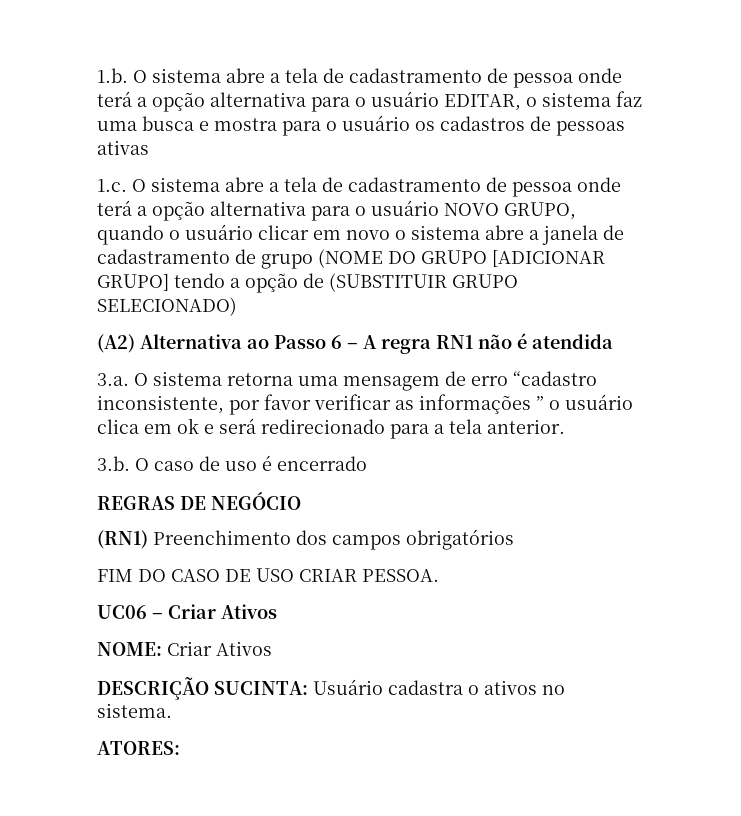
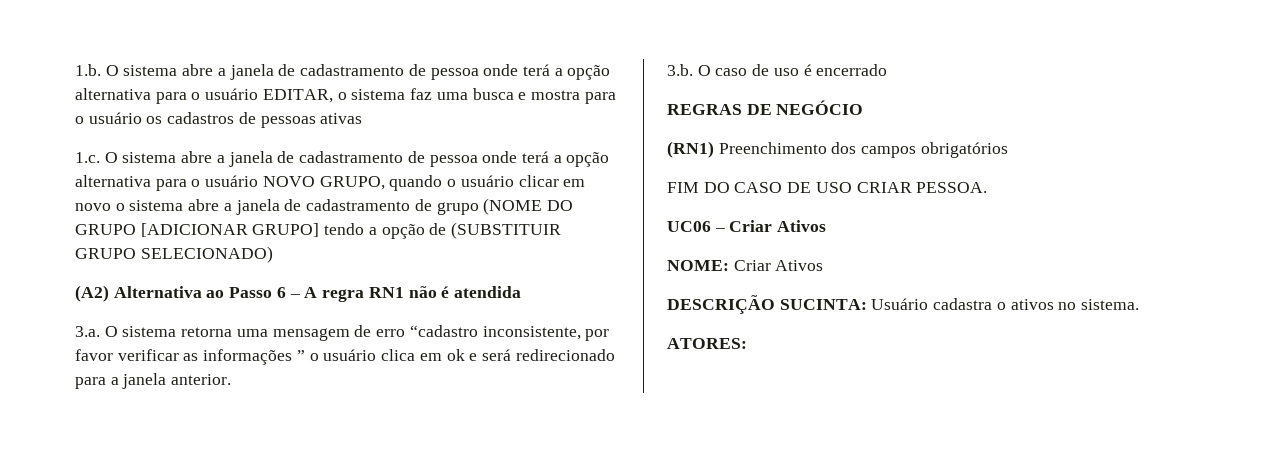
- 1.b. O sistema abre a tela de cadastramento de pessoa onde terá a opção alternativa para o usuário EDITAR, o sistema faz uma busca e mostra para o usuário os cadastros de pessoas ativas
+ 1.b. O sistema abre a janela de cadastramento de pessoa onde terá a opção alternativa para o usuário EDITAR, o sistema faz uma busca e mostra para o usuário os cadastros de pessoas ativas
- 1.c. O sistema abre a tela de cadastramento de pessoa onde terá a opção alternativa para o usuário NOVO GRUPO, quando o usuário clicar em novo o sistema abre a janela de cadastramento de grupo (NOME DO GRUPO [ADICIONAR GRUPO] tendo a opção de (SUBSTITUIR GRUPO SELECIONADO)
+ 1.c. O sistema abre a janela de cadastramento de pessoa onde terá a opção alternativa para o usuário NOVO GRUPO, quando o usuário clicar em novo o sistema abre a janela de cadastramento de grupo (NOME DO GRUPO [ADICIONAR GRUPO] tendo a opção de (SUBSTITUIR GRUPO SELECIONADO)
- 3.a. O sistema retorna uma mensagem de erro “cadastro inconsistente, por favor verificar as informações ” o usuário clica em ok e será redirecionado para a tela anterior.
+ 3.a. O sistema retorna uma mensagem de erro “cadastro inconsistente, por favor verificar as informações ” o usuário clica em ok e será redirecionado para a janela anterior.

